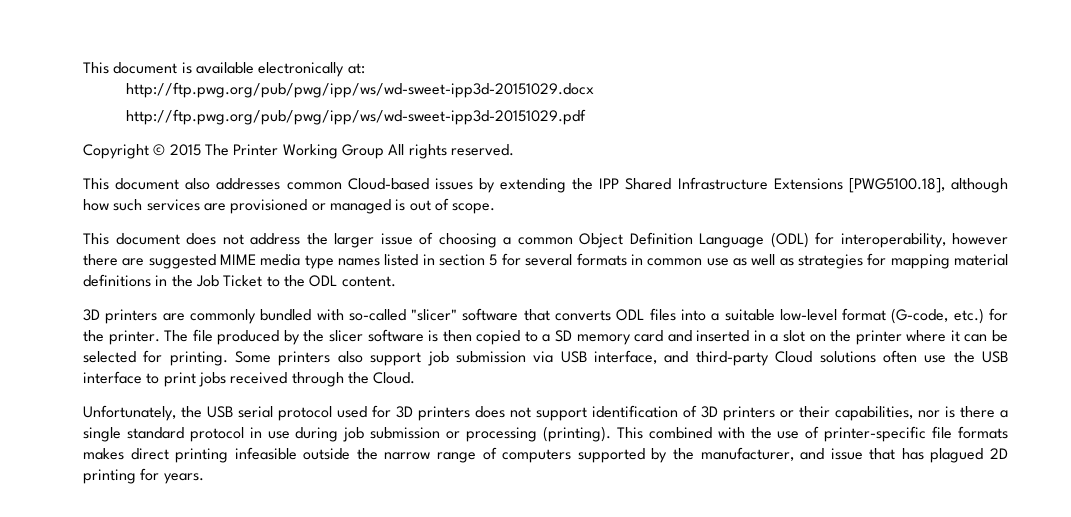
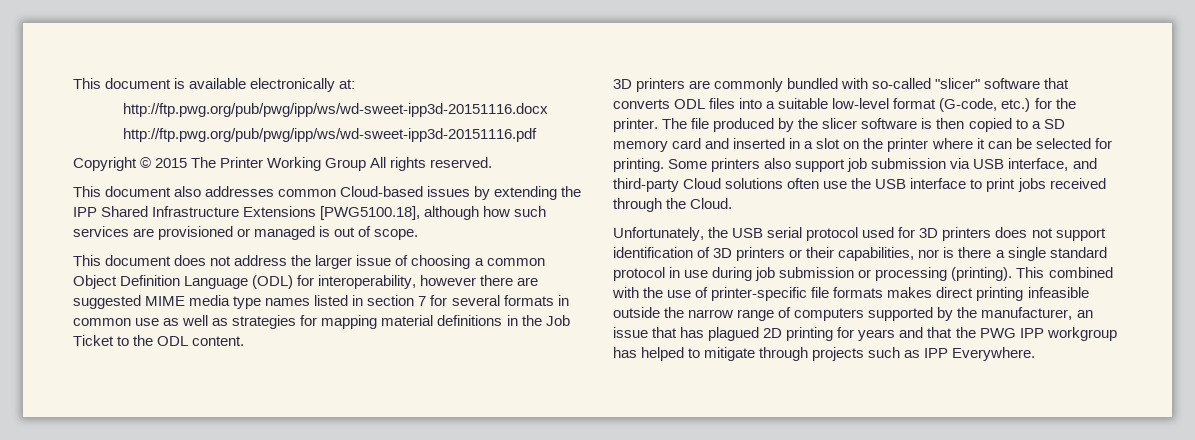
- http://ftp.pwg.org/pub/pwg/ipp/ws/wd-sweet-ipp3d-20151029.docx
- http://ftp.pwg.org/pub/pwg/ipp/ws/wd-sweet-ipp3d-20151029.pdf
+ http://ftp.pwg.org/pub/pwg/ipp/ws/wd-sweet-ipp3d-20151116.docx
+ http://ftp.pwg.org/pub/pwg/ipp/ws/wd-sweet-ipp3d-20151116.pdf
- This document does not address the larger issue of choosing a common Object Definition Language (ODL) for interoperability, however there are suggested MIME media type names listed in section 5 for several formats in common use as well as strategies for mapping material definitions in the Job Ticket to the ODL content.
+ This document does not address the larger issue of choosing a common Object Definition Language (ODL) for interoperability, however there are suggested MIME media type names listed in section 7 for several formats in common use as well as strategies for mapping material definitions in the Job Ticket to the ODL content.
- This combined with the use of printer-specific file formats makes direct printing infeasible outside the narrow range of computers supported by the manufacturer, and issue that has plagued 2D printing for years.
+ This combined with the use of printer-specific file formats makes direct printing infeasible outside the narrow range of computers supported by the manufacturer, an issue that has plagued 2D printing for years and that the PWG IPP workgroup has helped to mitigate through projects such as IPP Everywhere.

